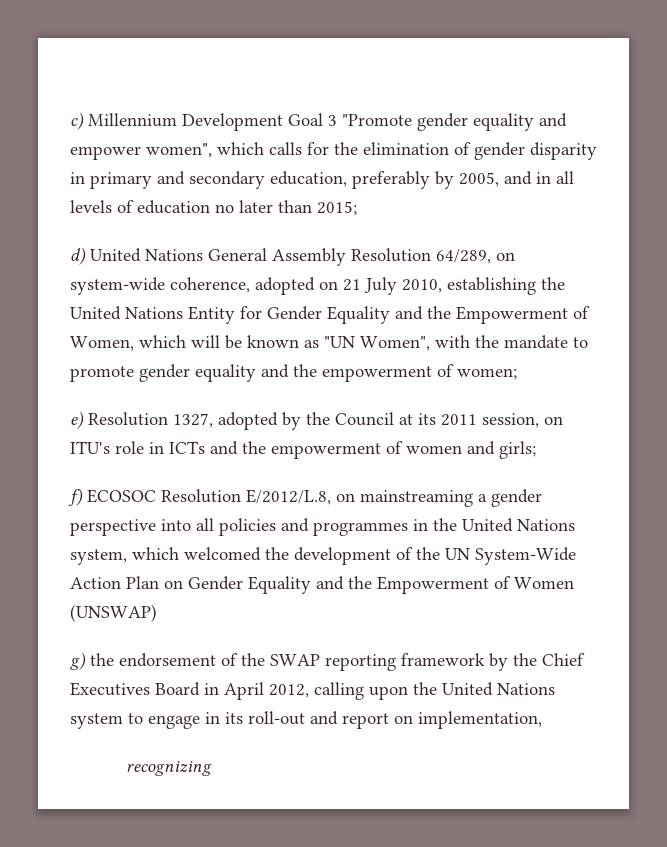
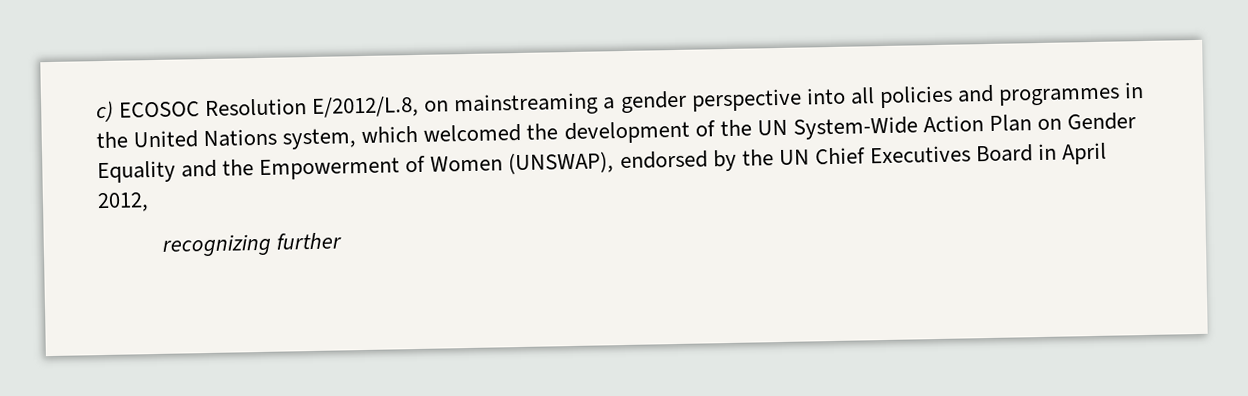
- c) Millennium Development Goal 3 "Promote gender equality and empower women", which calls for the elimination of gender disparity in primary and secondary education, preferably by 2005, and in all levels of education no later than 2015;
- d) United Nations General Assembly Resolution 64/289, on system-wide coherence, adopted on 21 July 2010, establishing the United Nations Entity for Gender Equality and the Empowerment of Women, which will be known as "UN Women", with the mandate to promote gender equality and the empowerment of women;
- e) Resolution 1327, adopted by the Council at its 2011 session, on ITU's role in ICTs and the empowerment of women and girls;
- f) ECOSOC Resolution E/2012/L.8, on mainstreaming a gender perspective into all policies and programmes in the United Nations system, which welcomed the development of the UN System-Wide Action Plan on Gender Equality and the Empowerment of Women (UNSWAP)
- g) the endorsement of the SWAP reporting framework by the Chief Executives Board in April 2012, calling upon the United Nations system to engage in its roll-out and report on implementation,
+ c) ECOSOC Resolution E/2012/L.8, on mainstreaming a gender perspective into all policies and programmes in the United Nations system, which welcomed the development of the UN System-Wide Action Plan on Gender Equality and the Empowerment of Women (UNSWAP), endorsed by the UN Chief Executives Board in April 2012,
- recognizing
+ recognizing further

